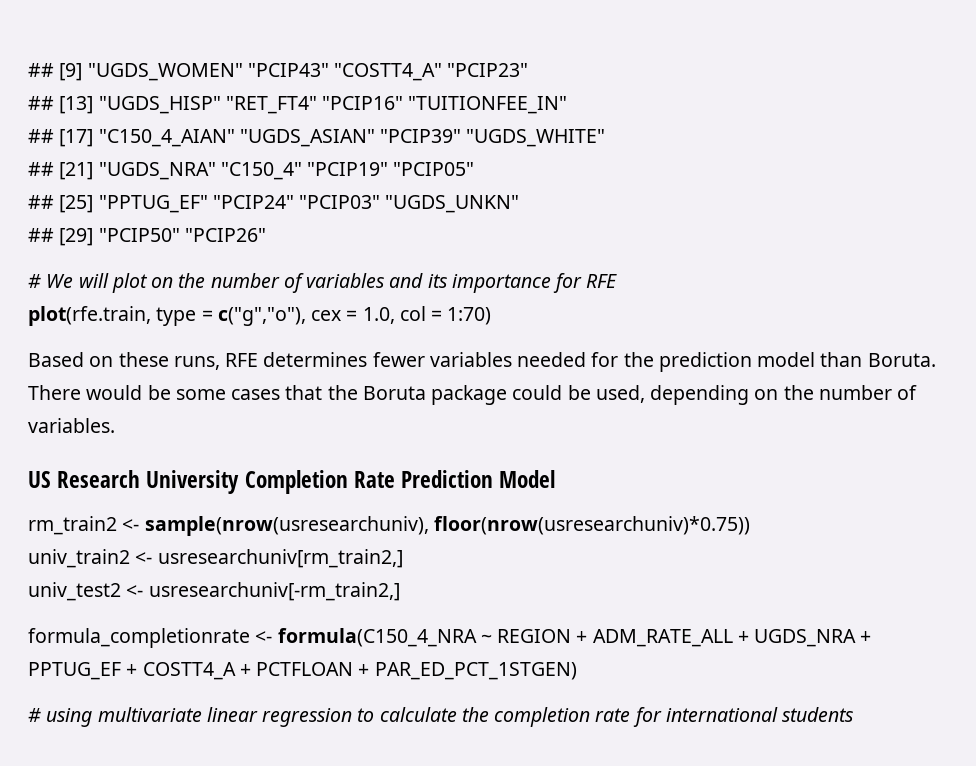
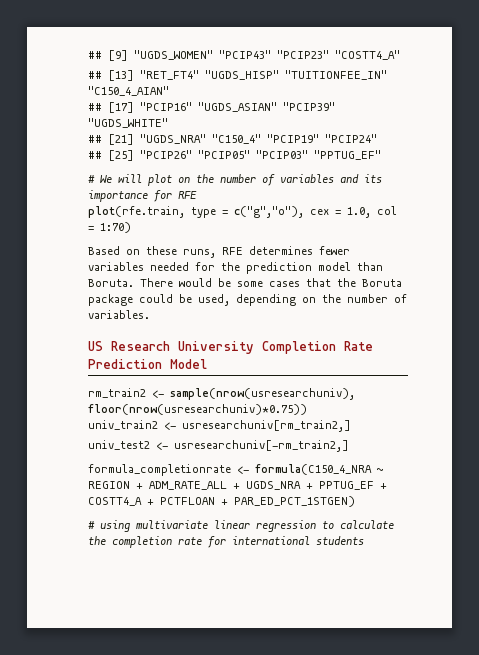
- ## [9] "UGDS_WOMEN" "PCIP43" "COSTT4_A" "PCIP23"
+ ## [9] "UGDS_WOMEN" "PCIP43" "PCIP23" "COSTT4_A"
- ## [13] "UGDS_HISP" "RET_FT4" "PCIP16" "TUITIONFEE_IN"
+ ## [13] "RET_FT4" "UGDS_HISP" "TUITIONFEE_IN" "C150_4_AIAN"
- ## [17] "C150_4_AIAN" "UGDS_ASIAN" "PCIP39" "UGDS_WHITE"
+ ## [17] "PCIP16" "UGDS_ASIAN" "PCIP39" "UGDS_WHITE"
- ## [21] "UGDS_NRA" "C150_4" "PCIP19" "PCIP05"
+ ## [21] "UGDS_NRA" "C150_4" "PCIP19" "PCIP24"
- ## [25] "PPTUG_EF" "PCIP24" "PCIP03" "UGDS_UNKN"
- ## [29] "PCIP50" "PCIP26"
+ ## [25] "PCIP26" "PCIP05" "PCIP03" "PPTUG_EF"

